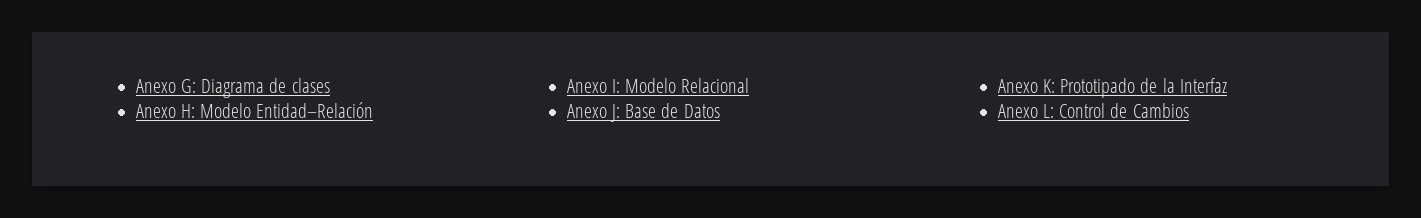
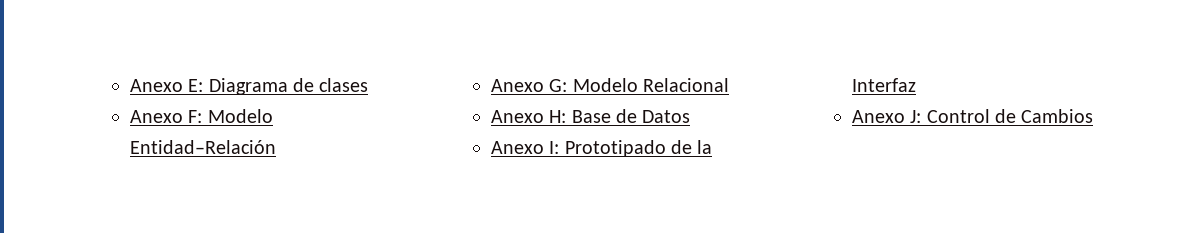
- Anexo G: Diagrama de clases
+ Anexo E: Diagrama de clases
- Anexo H: Modelo Entidad–Relación
+ Anexo F: Modelo Entidad–Relación
- Anexo I: Modelo Relacional
+ Anexo G: Modelo Relacional
- Anexo J: Base de Datos
+ Anexo H: Base de Datos
- Anexo K: Prototipado de la Interfaz
+ Anexo I: Prototipado de la Interfaz
- Anexo L: Control de Cambios
+ Anexo J: Control de Cambios

